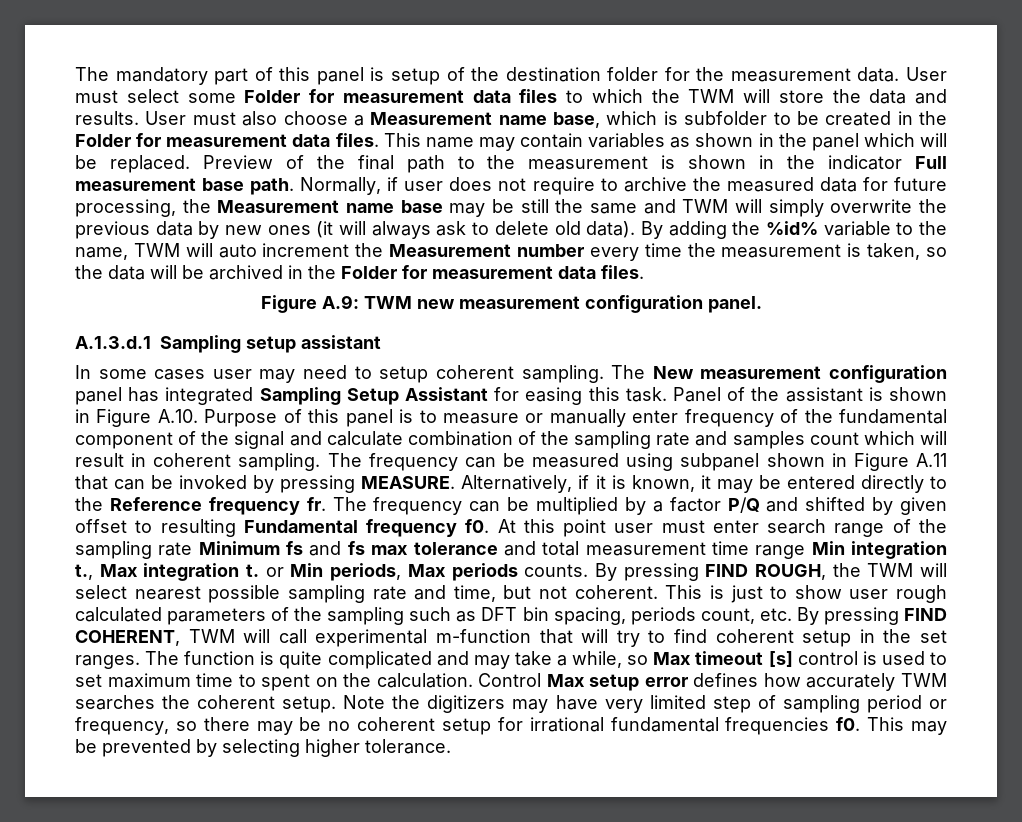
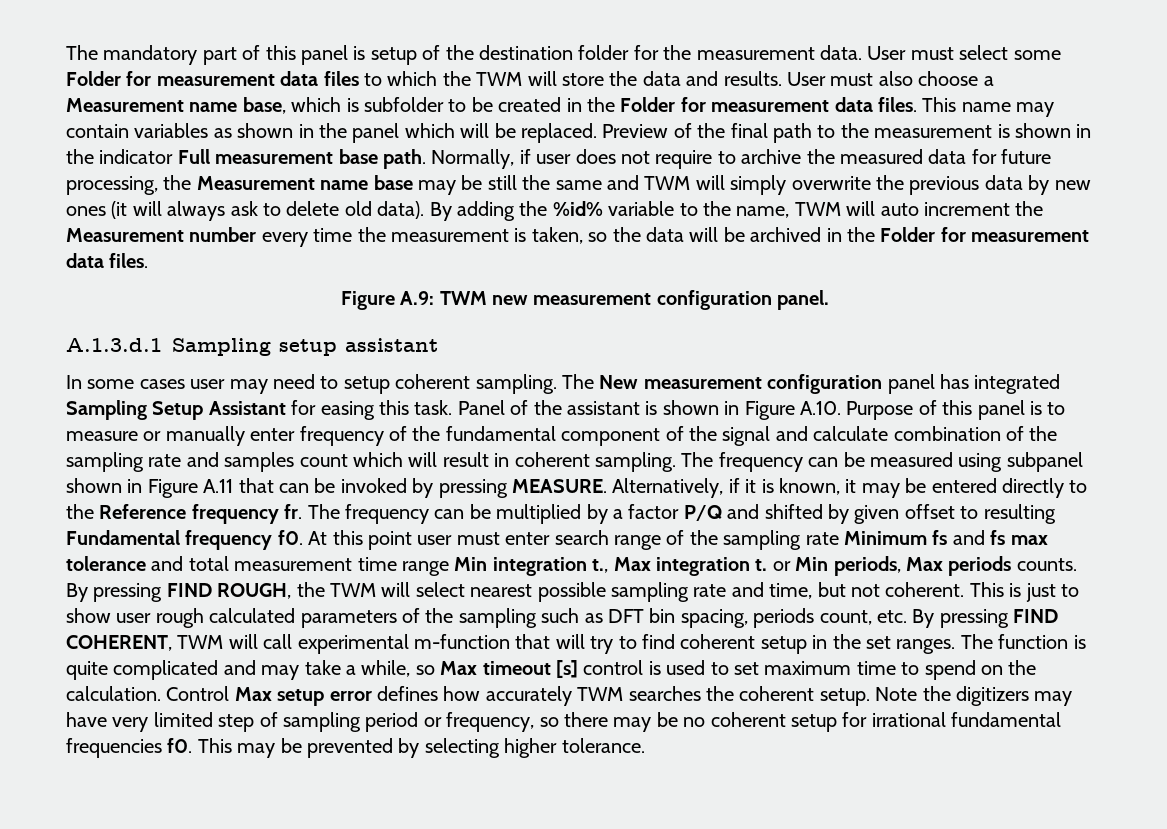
- The function is quite complicated and may take a while, so Max timeout [s] control is used to set maximum time to spent on the calculation.
+ The function is quite complicated and may take a while, so Max timeout [s] control is used to set maximum time to spend on the calculation.

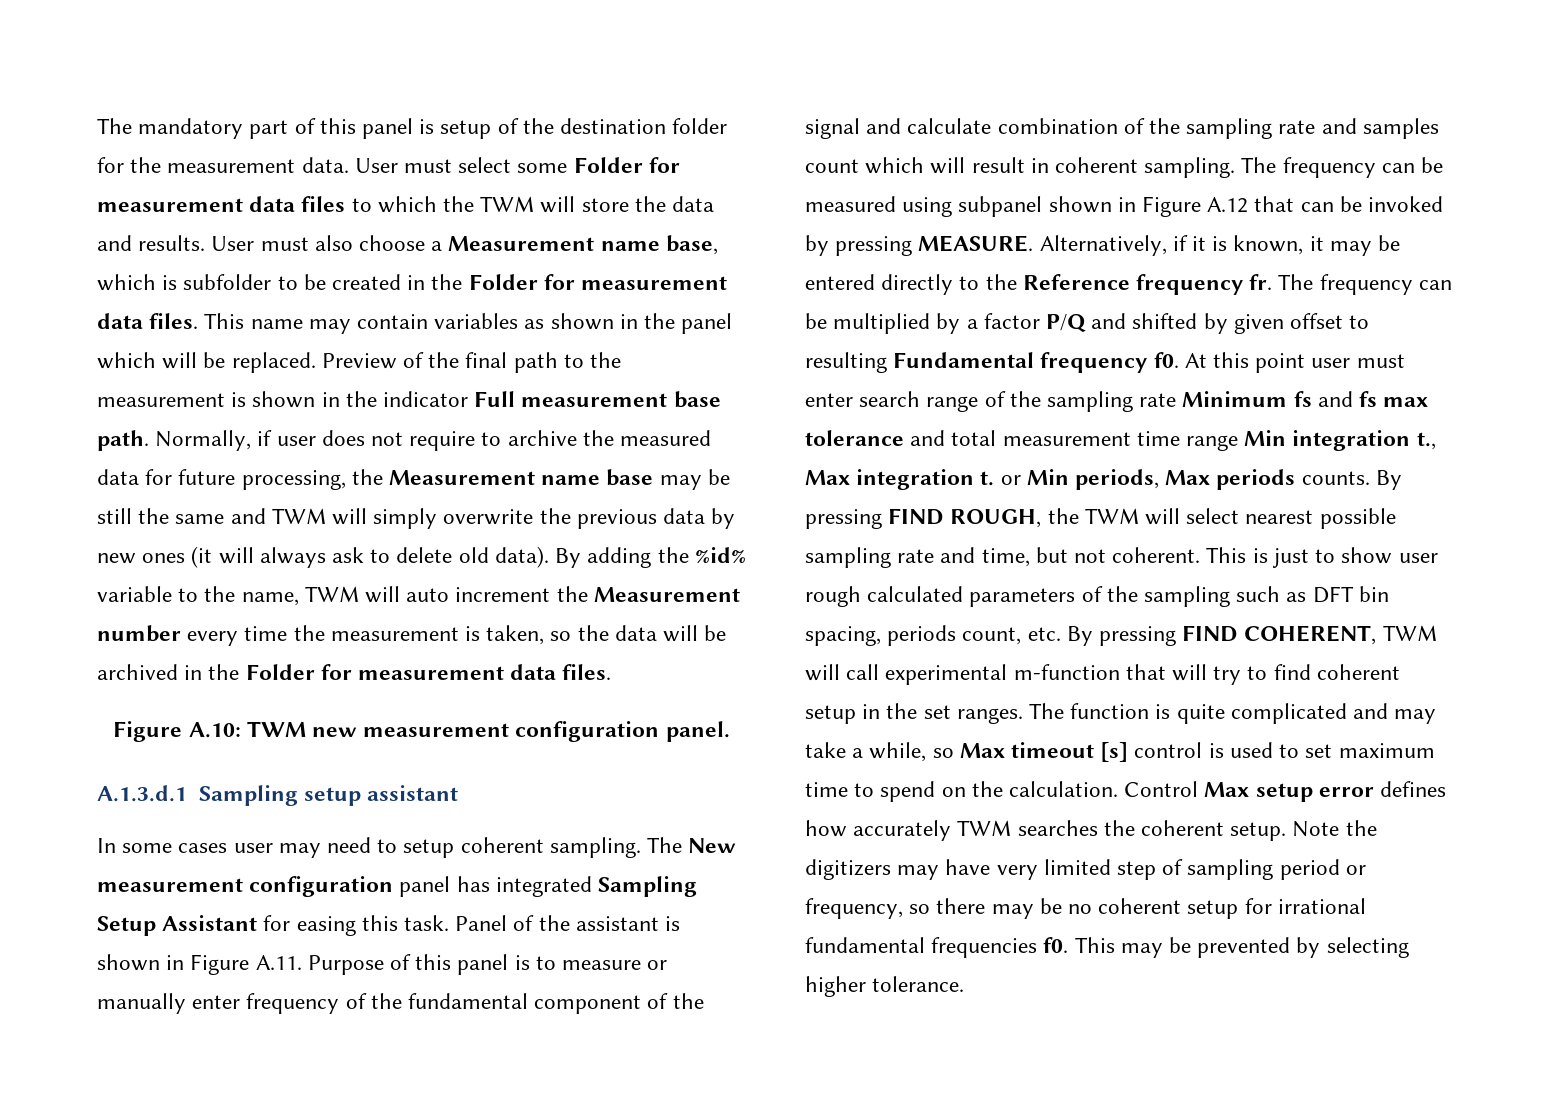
- Figure A.9: TWM new measurement configuration panel.
+ Figure A.10: TWM new measurement configuration panel.
- Panel of the assistant is shown in Figure A.10. Purpose of this panel is to measure or manually enter frequency of the fundamental component of the signal and calculate combination of the sampling rate and samples count which will result in coherent sampling.
+ Panel of the assistant is shown in Figure A.11. Purpose of this panel is to measure or manually enter frequency of the fundamental component of the signal and calculate combination of the sampling rate and samples count which will result in coherent sampling.
- The frequency can be measured using subpanel shown in Figure A.11 that can be invoked by pressing MEASURE.
+ The frequency can be measured using subpanel shown in Figure A.12 that can be invoked by pressing MEASURE.

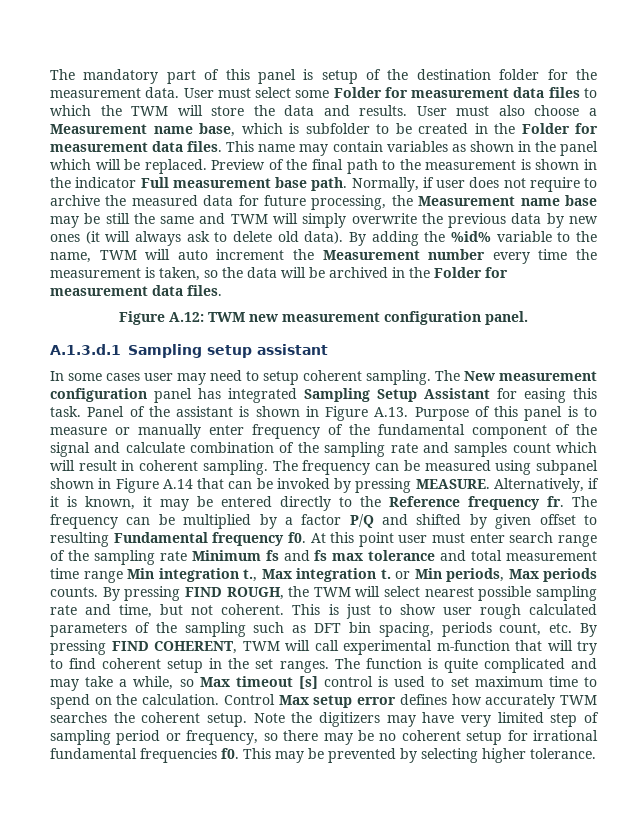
- Figure A.10: TWM new measurement configuration panel.
+ Figure A.12: TWM new measurement configuration panel.
- Panel of the assistant is shown in Figure A.11. Purpose of this panel is to measure or manually enter frequency of the fundamental component of the signal and calculate combination of the sampling rate and samples count which will result in coherent sampling.
+ Panel of the assistant is shown in Figure A.13. Purpose of this panel is to measure or manually enter frequency of the fundamental component of the signal and calculate combination of the sampling rate and samples count which will result in coherent sampling.
- The frequency can be measured using subpanel shown in Figure A.12 that can be invoked by pressing MEASURE.
+ The frequency can be measured using subpanel shown in Figure A.14 that can be invoked by pressing MEASURE.

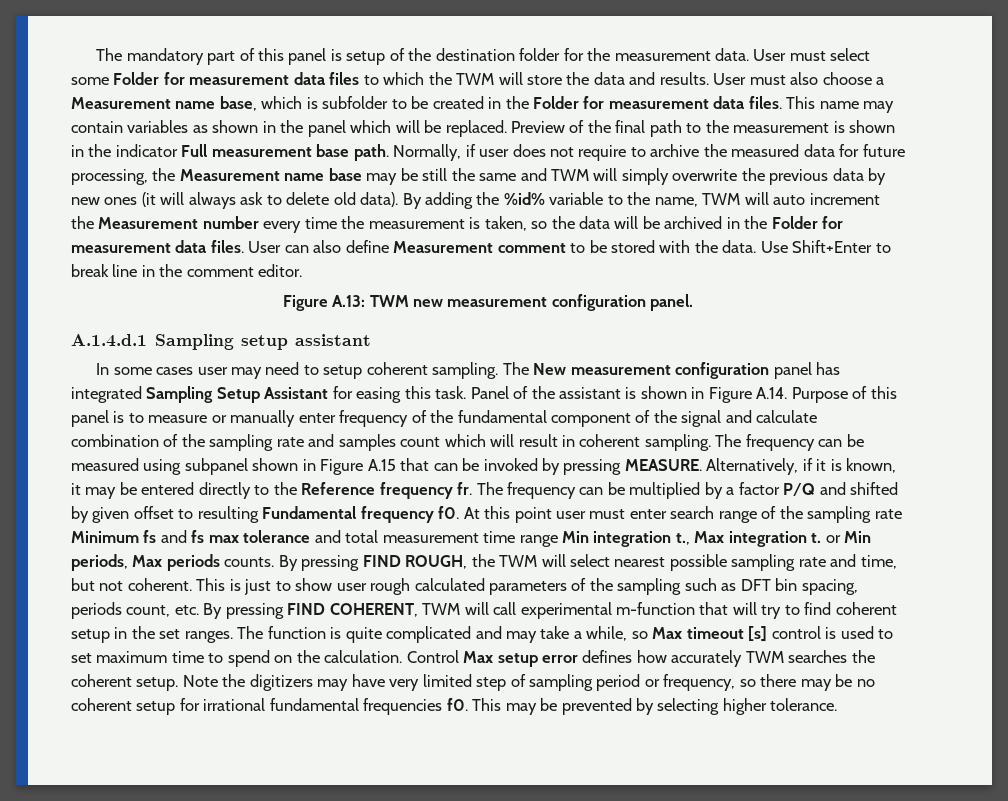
- By adding the %id% variable to the name, TWM will auto increment the Measurement number every time the measurement is taken, so the data will be archived in the Folder for measurement data files.
- Figure A.12: TWM new measurement configuration panel.
+ By adding the %id% variable to the name, TWM will auto increment the Measurement number every time the measurement is taken, so the data will be archived in the Folder for measurement data files. User can also define Measurement comment to be stored with the data. Use Shift+Enter to break line in the comment editor.
+ Figure A.13: TWM new measurement configuration panel.
- A.1.3.d.1 Sampling setup assistant
+ A.1.4.d.1 Sampling setup assistant
- Panel of the assistant is shown in Figure A.13. Purpose of this panel is to measure or manually enter frequency of the fundamental component of the signal and calculate combination of the sampling rate and samples count which will result in coherent sampling.
+ Panel of the assistant is shown in Figure A.14. Purpose of this panel is to measure or manually enter frequency of the fundamental component of the signal and calculate combination of the sampling rate and samples count which will result in coherent sampling.
- The frequency can be measured using subpanel shown in Figure A.14 that can be invoked by pressing MEASURE.
+ The frequency can be measured using subpanel shown in Figure A.15 that can be invoked by pressing MEASURE.

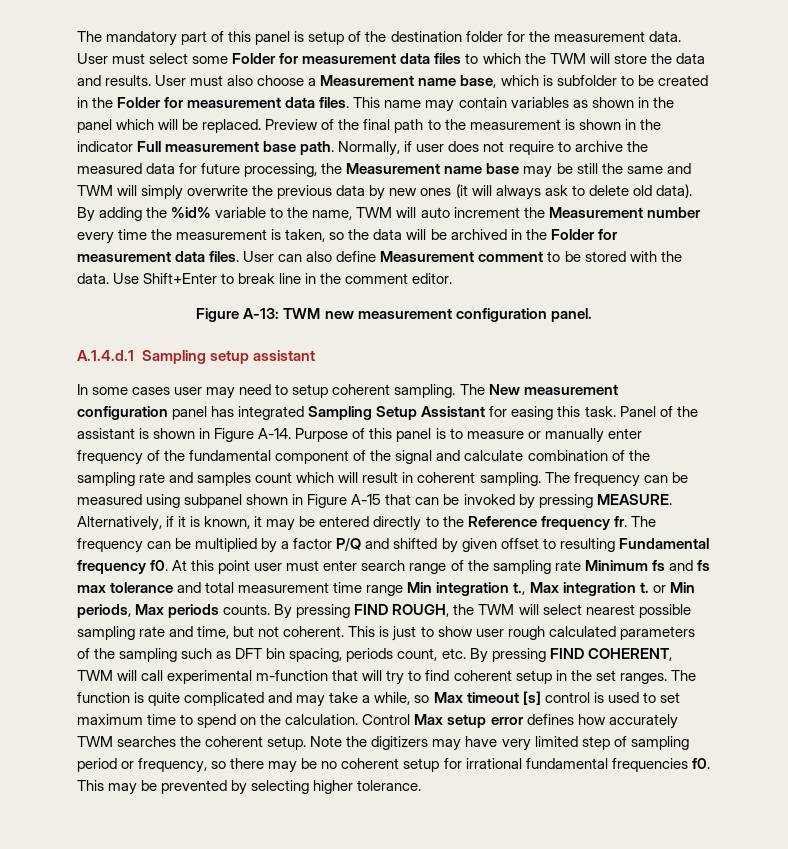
- Figure A.13: TWM new measurement configuration panel.
+ Figure A-13: TWM new measurement configuration panel.
- Panel of the assistant is shown in Figure A.14. Purpose of this panel is to measure or manually enter frequency of the fundamental component of the signal and calculate combination of the sampling rate and samples count which will result in coherent sampling.
+ Panel of the assistant is shown in Figure A-14. Purpose of this panel is to measure or manually enter frequency of the fundamental component of the signal and calculate combination of the sampling rate and samples count which will result in coherent sampling.
- The frequency can be measured using subpanel shown in Figure A.15 that can be invoked by pressing MEASURE.
+ The frequency can be measured using subpanel shown in Figure A-15 that can be invoked by pressing MEASURE.

